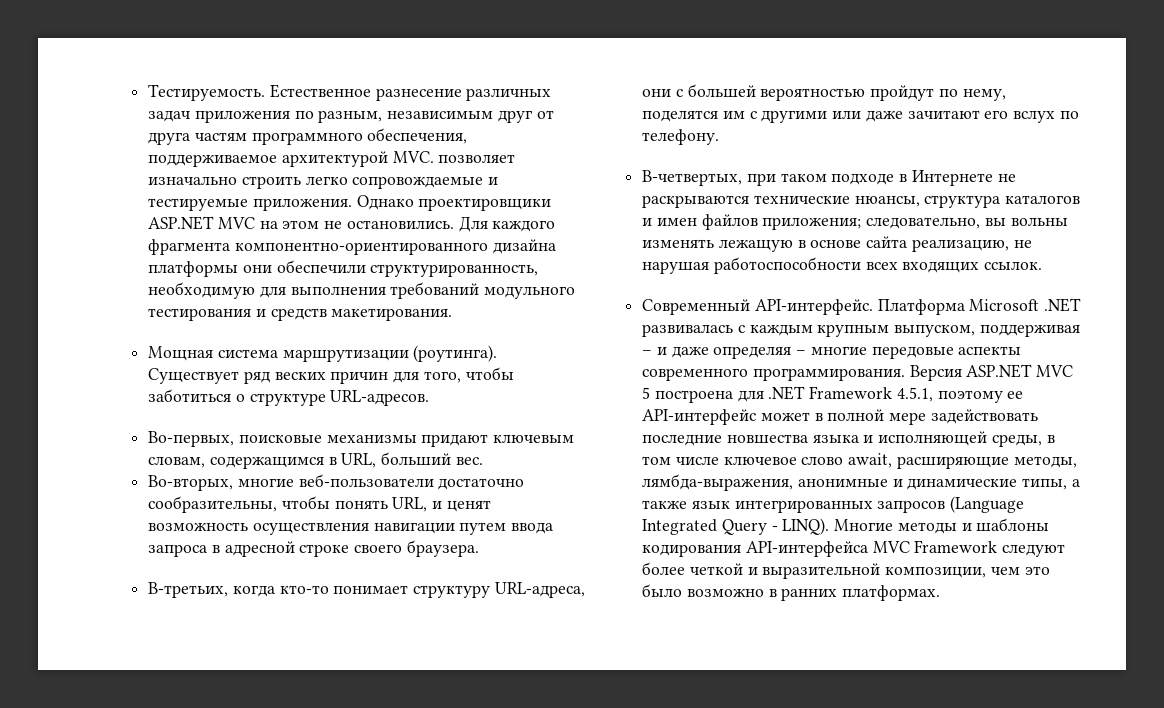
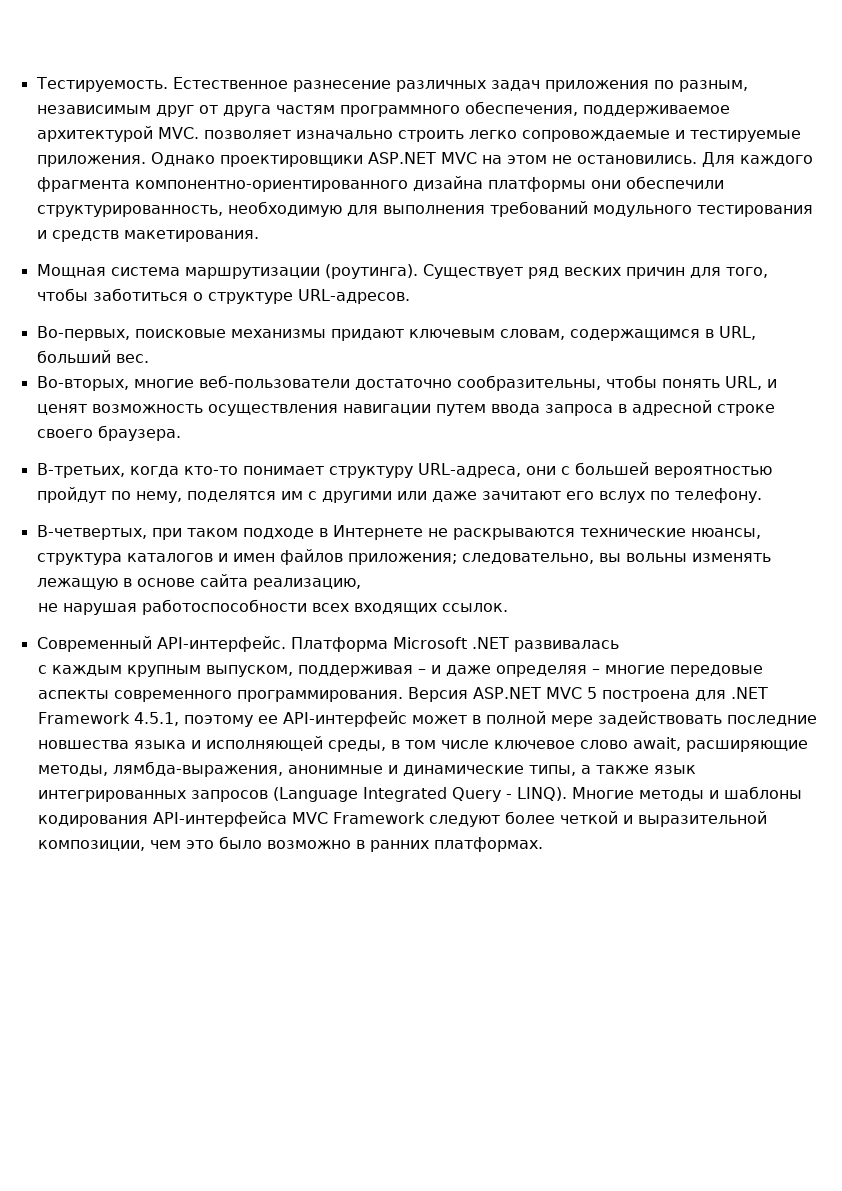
- В-четвертых, при таком подходе в Интернете не раскрываются технические нюансы, структура каталогов и имен файлов приложения; следовательно, вы вольны изменять лежащую в основе сайта реализацию, не нарушая работоспособности всех входящих ссылок.
+ В-четвертых, при таком подходе в Интернете не раскрываются технические нюансы, структура каталогов и имен файлов приложения; следовательно, вы вольны изменять лежащую в основе сайта реализацию,
+ не нарушая работоспособности всех входящих ссылок.
- Платформа Microsoft .NET развивалась с каждым крупным выпуском, поддерживая – и даже определяя – многие передовые аспекты современного программирования.
+ Платформа Microsoft .NET развивалась
+ с каждым крупным выпуском, поддерживая – и даже определяя – многие передовые аспекты современного программирования.

